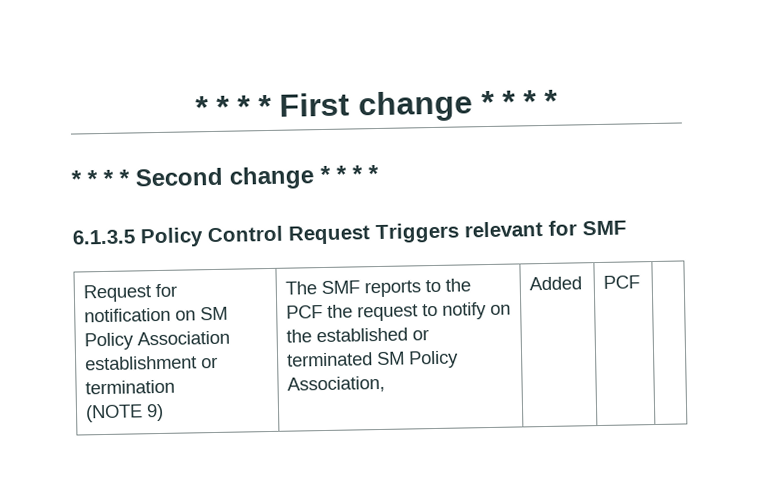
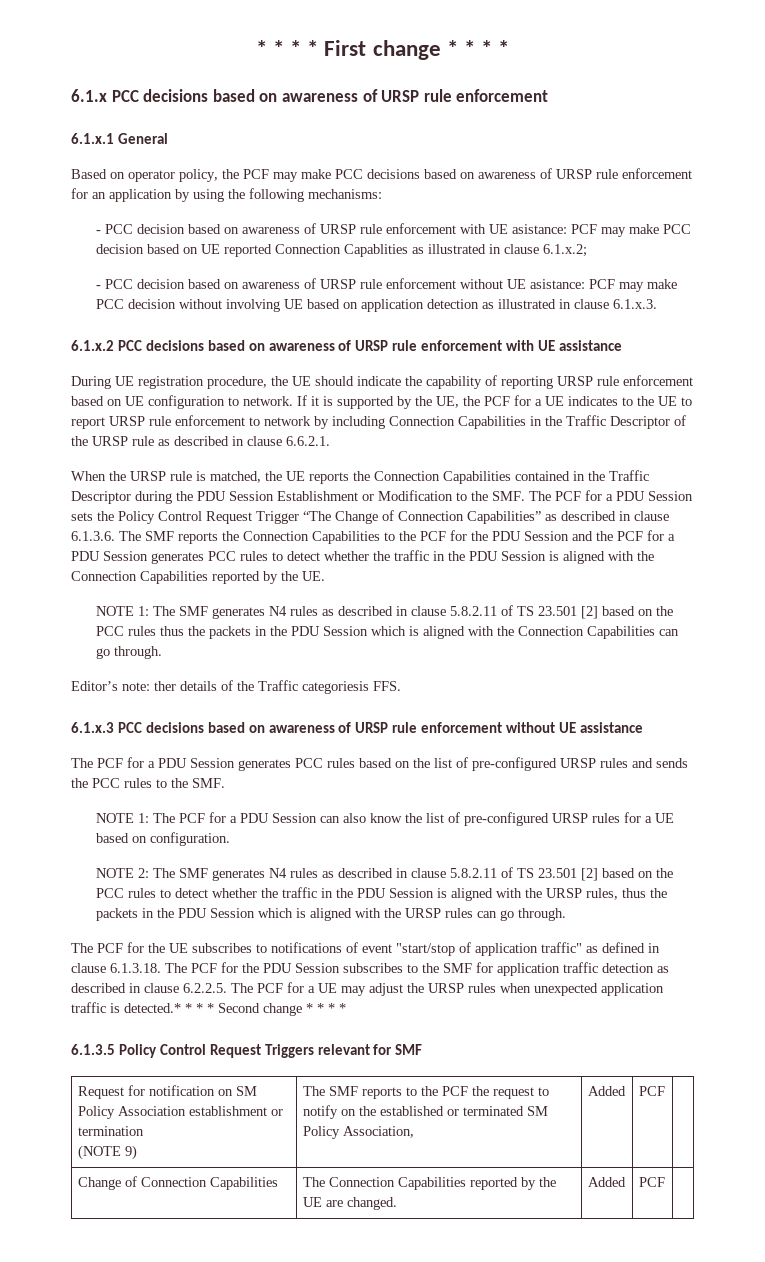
- * * * * Second change * * * *
+ 6.1.x PCC decisions based on awareness of URSP rule enforcement
+ 6.1.x.1 General
+ Based on operator policy, the PCF may make PCC decisions based on awareness of URSP rule enforcement for an application by using the following mechanisms:
+ - PCC decision based on awareness of URSP rule enforcement with UE asistance: PCF may make PCC decision based on UE reported Connection Capablities as illustrated in clause 6.1.x.2;
+ - PCC decision based on awareness of URSP rule enforcement without UE asistance: PCF may make PCC decision without involving UE based on application detection as illustrated in clause 6.1.x.3.
+ 6.1.x.2 PCC decisions based on awareness of URSP rule enforcement with UE assistance
+ During UE registration procedure, the UE should indicate the capability of reporting URSP rule enforcement based on UE configuration to network. If it is supported by the UE, the PCF for a UE indicates to the UE to report URSP rule enforcement to network by including Connection Capabilities in the Traffic Descriptor of the URSP rule as described in clause 6.6.2.1.
+ When the URSP rule is matched, the UE reports the Connection Capabilities contained in the Traffic Descriptor during the PDU Session Establishment or Modification to the SMF. The PCF for a PDU Session sets the Policy Control Request Trigger “The Change of Connection Capabilities” as described in clause 6.1.3.6. The SMF reports the Connection Capabilities to the PCF for the PDU Session and the PCF for a PDU Session generates PCC rules to detect whether the traffic in the PDU Session is aligned with the Connection Capabilities reported by the UE.
+ NOTE 1: The SMF generates N4 rules as described in clause 5.8.2.11 of TS 23.501 [2] based on the PCC rules thus the packets in the PDU Session which is aligned with the Connection Capabilities can go through.
+ Editor’s note: ther details of the Traffic categoriesis FFS.
+ 6.1.x.3 PCC decisions based on awareness of URSP rule enforcement without UE assistance
+ The PCF for a PDU Session generates PCC rules based on the list of pre-configured URSP rules and sends the PCC rules to the SMF.
+ NOTE 1: The PCF for a PDU Session can also know the list of pre-configured URSP rules for a UE based on configuration.
+ NOTE 2: The SMF generates N4 rules as described in clause 5.8.2.11 of TS 23.501 [2] based on the PCC rules to detect whether the traffic in the PDU Session is aligned with the URSP rules, thus the packets in the PDU Session which is aligned with the URSP rules can go through.
+ The PCF for the UE subscribes to notifications of event "start/stop of application traffic" as defined in clause 6.1.3.18. The PCF for the PDU Session subscribes to the SMF for application traffic detection as described in clause 6.2.2.5. The PCF for a UE may adjust the URSP rules when unexpected application traffic is detected.* * * * Second change * * * *
+ Change of Connection Capabilities | The Connection Capabilities reported by the UE are changed. | Added | PCF |

